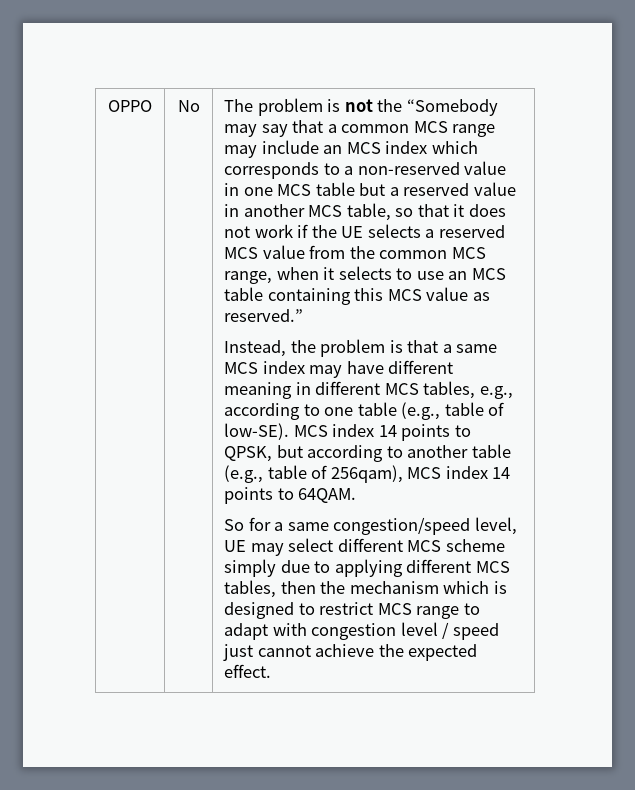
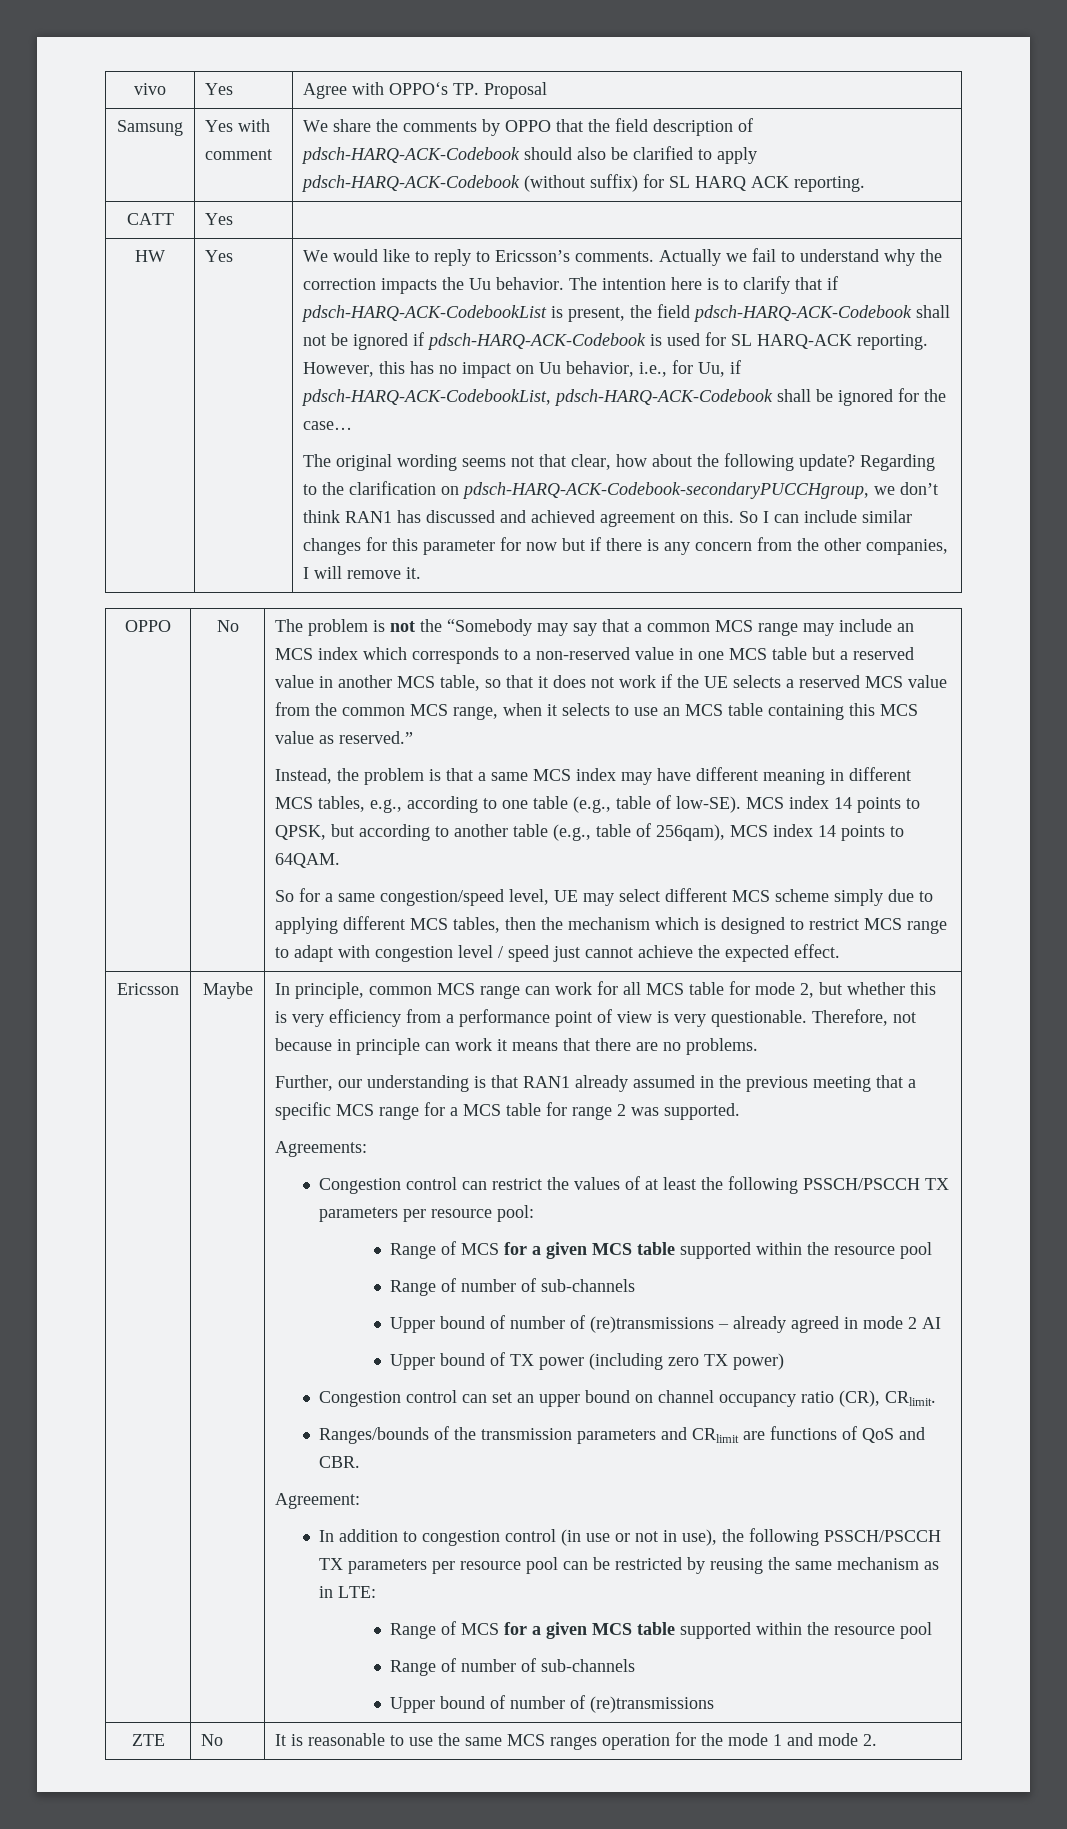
+ vivo | Yes | Agree with OPPO‘s TP. Proposal
+ Samsung | Yes with comment | We share the comments by OPPO that the field description of pdsch-HARQ-ACK-Codebook should also be clarified to apply pdsch-HARQ-ACK-Codebook (without suffix) for SL HARQ ACK reporting.
+ CATT | Yes |
+ HW | Yes | We would like to reply to Ericsson’s comments. Actually we fail to understand why the correction impacts the Uu behavior. The intention here is to clarify that if pdsch-HARQ-ACK-CodebookList is present, the field pdsch-HARQ-ACK-Codebook shall not be ignored if pdsch-HARQ-ACK-Codebook is used for SL HARQ-ACK reporting. However, this has no impact on Uu behavior, i.e., for Uu, if pdsch-HARQ-ACK-CodebookList, pdsch-HARQ-ACK-Codebook shall be ignored for the case…
+ The original wording seems not that clear, how about the following update? Regarding to the clarification on pdsch-HARQ-ACK-Codebook-secondaryPUCCHgroup, we don’t think RAN1 has discussed and achieved agreement on this. So I can include similar changes for this parameter for now but if there is any concern from the other companies, I will remove it.
+ Ericsson | Maybe | In principle, common MCS range can work for all MCS table for mode 2, but whether this is very efficiency from a performance point of view is very questionable. Therefore, not because in principle can work it means that there are no problems.
+ Further, our understanding is that RAN1 already assumed in the previous meeting that a specific MCS range for a MCS table for range 2 was supported.
+ Agreements:
+ Congestion control can restrict the values of at least the following PSSCH/PSCCH TX parameters per resource pool:
+ Range of MCS for a given MCS table supported within the resource pool
+ Range of number of sub-channels
+ Upper bound of number of (re)transmissions – already agreed in mode 2 AI
+ Upper bound of TX power (including zero TX power)
+ Congestion control can set an upper bound on channel occupancy ratio (CR), CRlimit.
+ Ranges/bounds of the transmission parameters and CRlimit are functions of QoS and CBR.
+ Agreement:
+ In addition to congestion control (in use or not in use), the following PSSCH/PSCCH TX parameters per resource pool can be restricted by reusing the same mechanism as in LTE:
+ Range of MCS for a given MCS table supported within the resource pool
+ Range of number of sub-channels
+ Upper bound of number of (re)transmissions
+ ZTE | No | It is reasonable to use the same MCS ranges operation for the mode 1 and mode 2.

